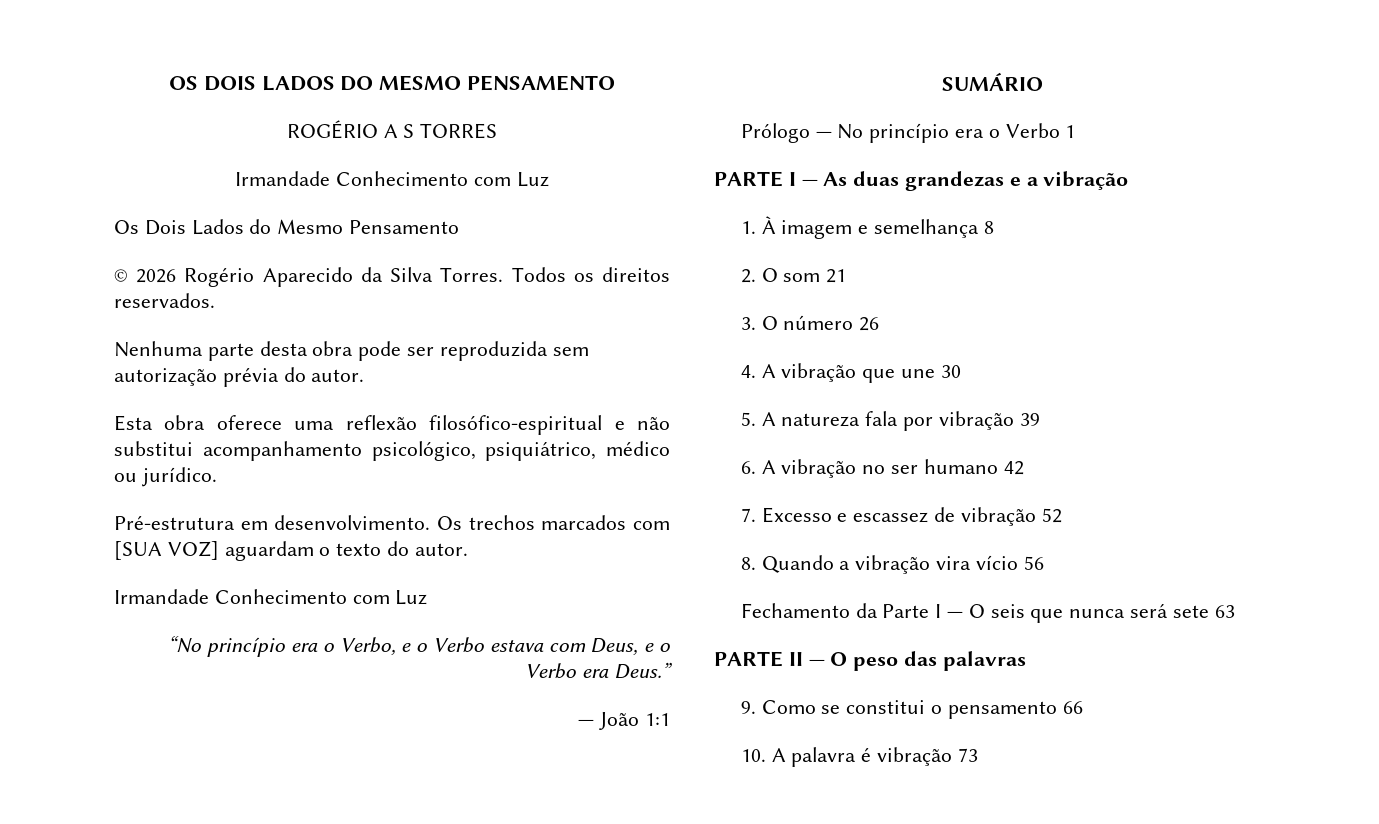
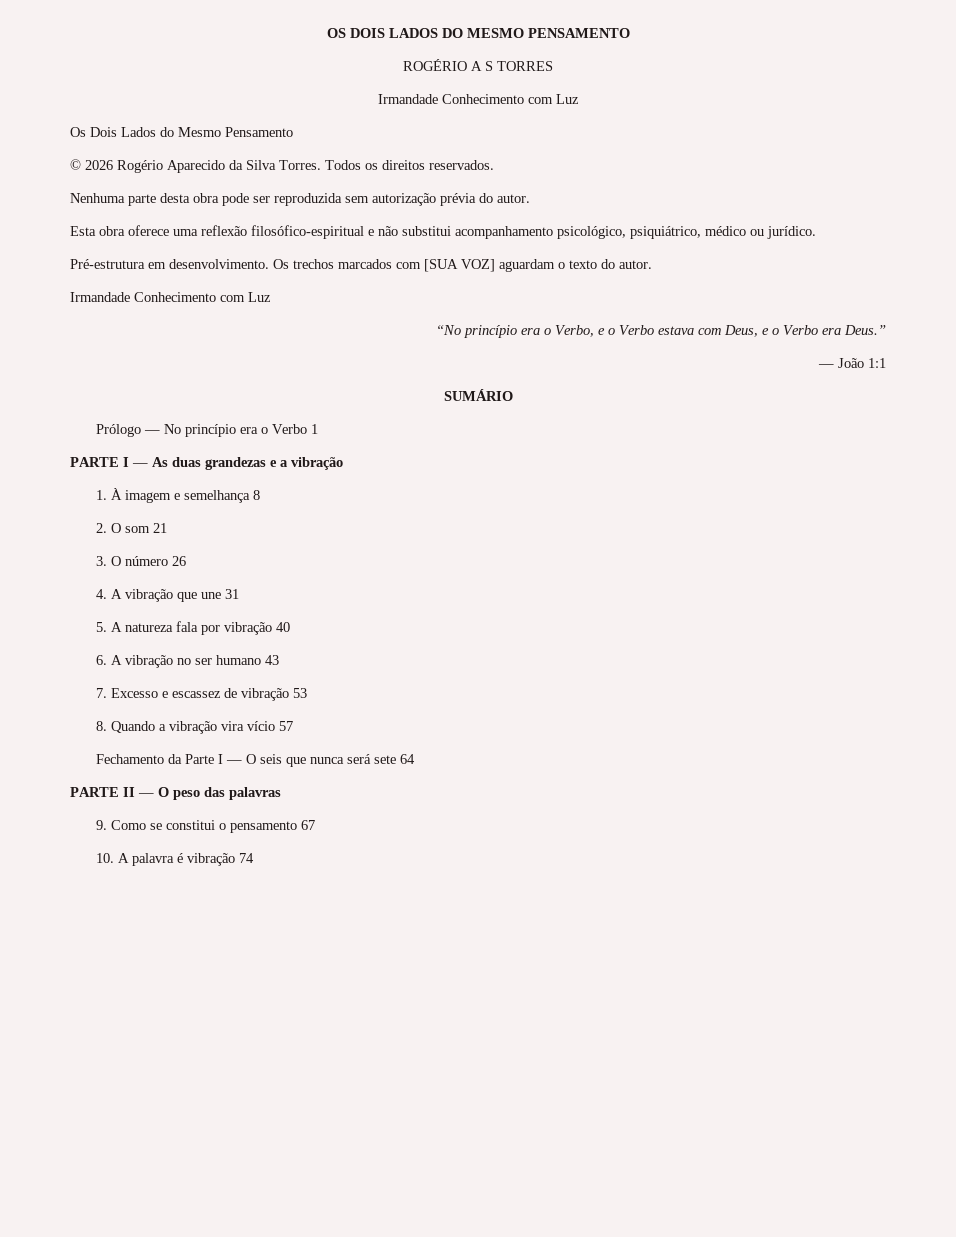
- 4. A vibração que une 30
+ 4. A vibração que une 31
- 5. A natureza fala por vibração 39
+ 5. A natureza fala por vibração 40
- 6. A vibração no ser humano 42
+ 6. A vibração no ser humano 43
- 7. Excesso e escassez de vibração 52
+ 7. Excesso e escassez de vibração 53
- 8. Quando a vibração vira vício 56
+ 8. Quando a vibração vira vício 57
- Fechamento da Parte I — O seis que nunca será sete 63
+ Fechamento da Parte I — O seis que nunca será sete 64
- 9. Como se constitui o pensamento 66
+ 9. Como se constitui o pensamento 67
- 10. A palavra é vibração 73
+ 10. A palavra é vibração 74

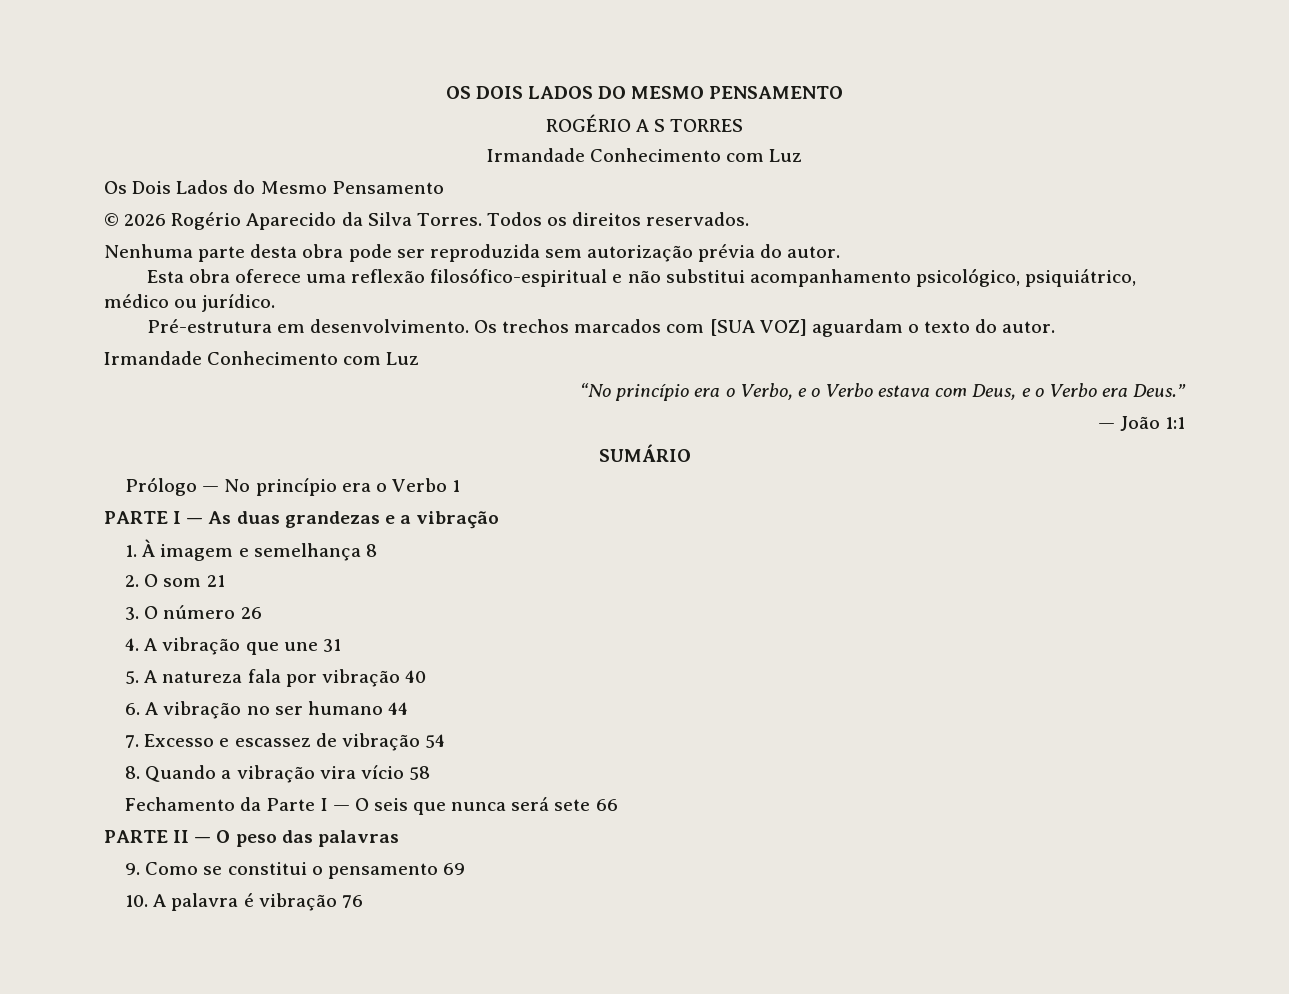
- 6. A vibração no ser humano 43
+ 6. A vibração no ser humano 44
- 7. Excesso e escassez de vibração 53
+ 7. Excesso e escassez de vibração 54
- 8. Quando a vibração vira vício 57
+ 8. Quando a vibração vira vício 58
- Fechamento da Parte I — O seis que nunca será sete 64
+ Fechamento da Parte I — O seis que nunca será sete 66
- 9. Como se constitui o pensamento 67
+ 9. Como se constitui o pensamento 69
- 10. A palavra é vibração 74
+ 10. A palavra é vibração 76

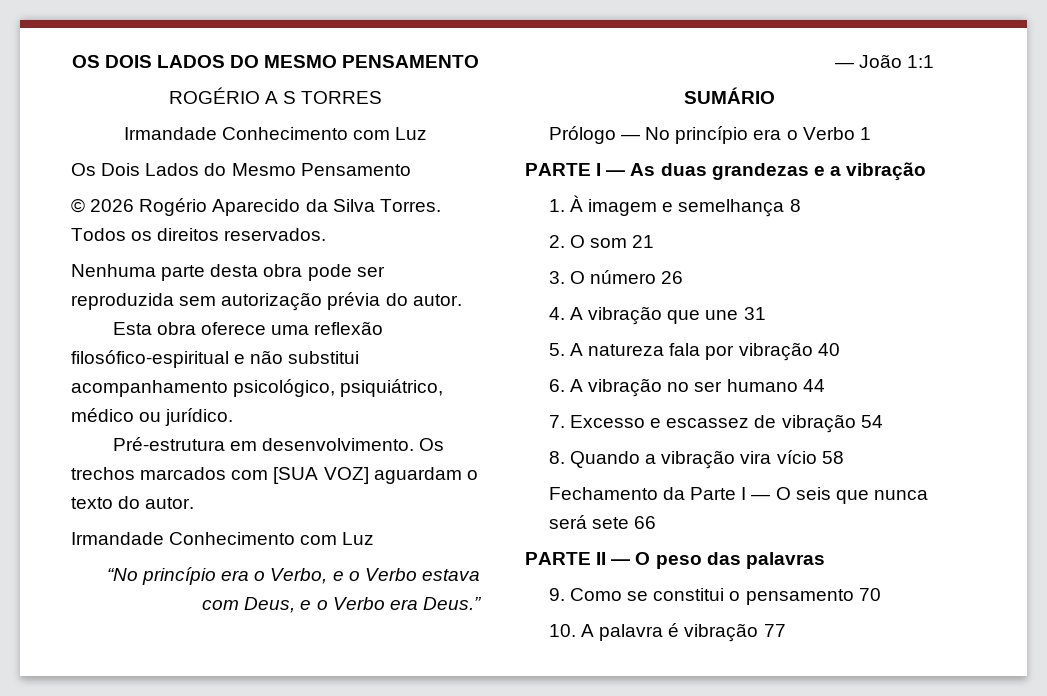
- 9. Como se constitui o pensamento 69
+ 9. Como se constitui o pensamento 70
- 10. A palavra é vibração 76
+ 10. A palavra é vibração 77

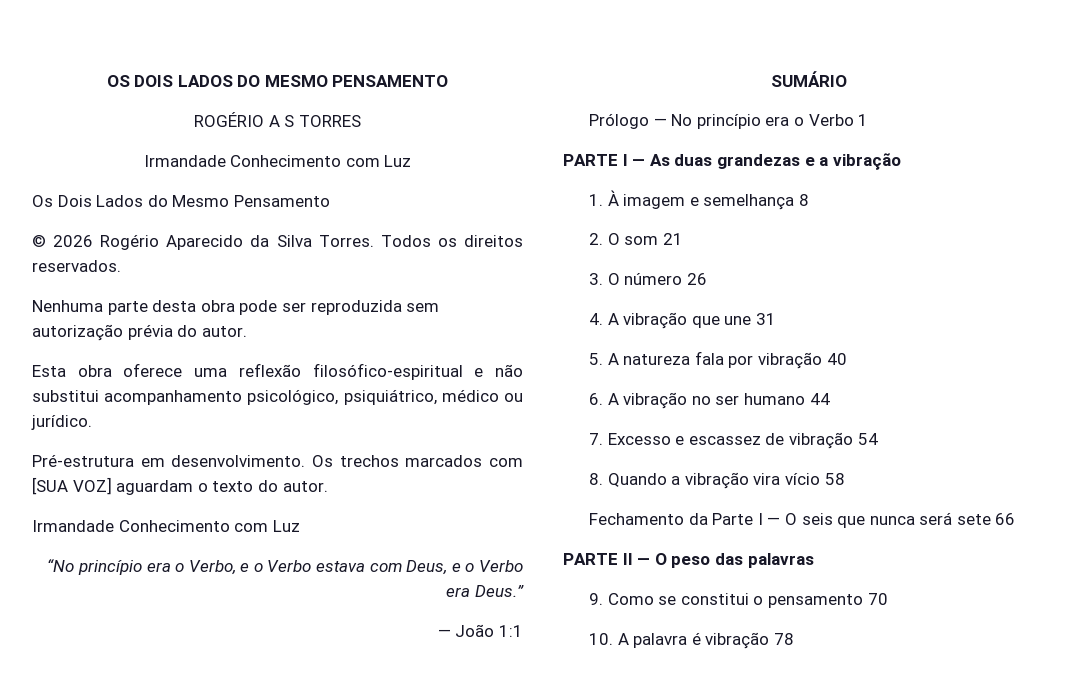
- 10. A palavra é vibração 77
+ 10. A palavra é vibração 78

